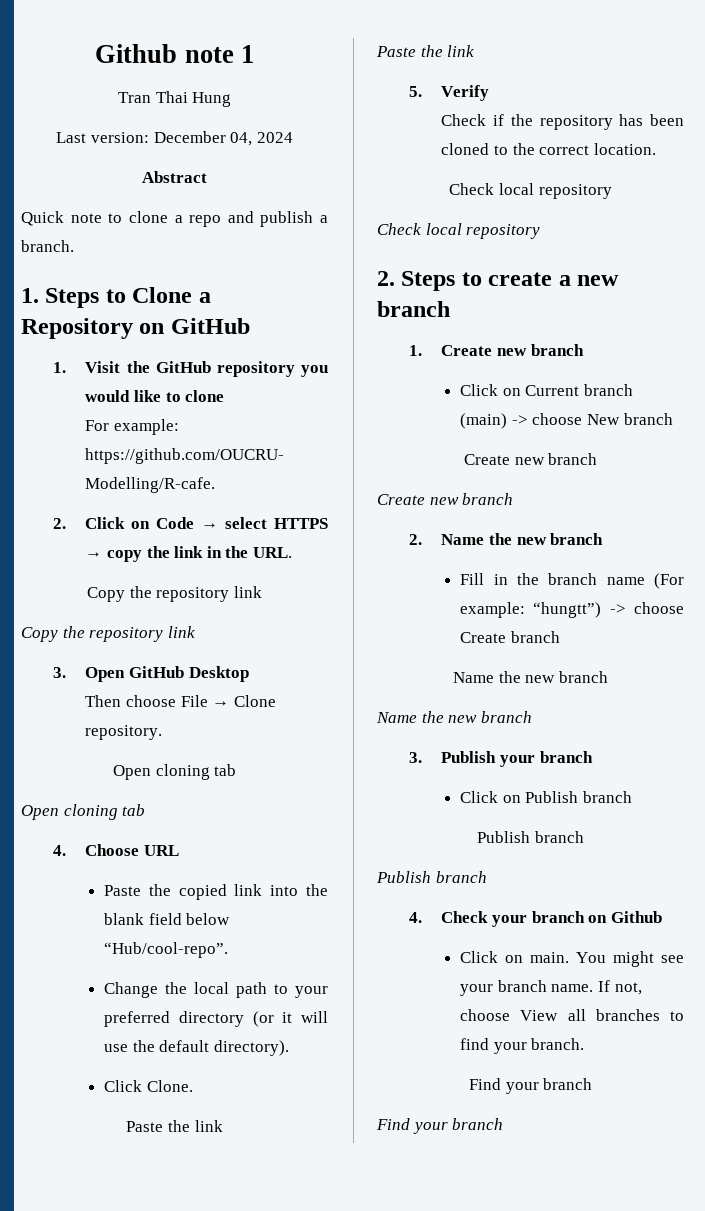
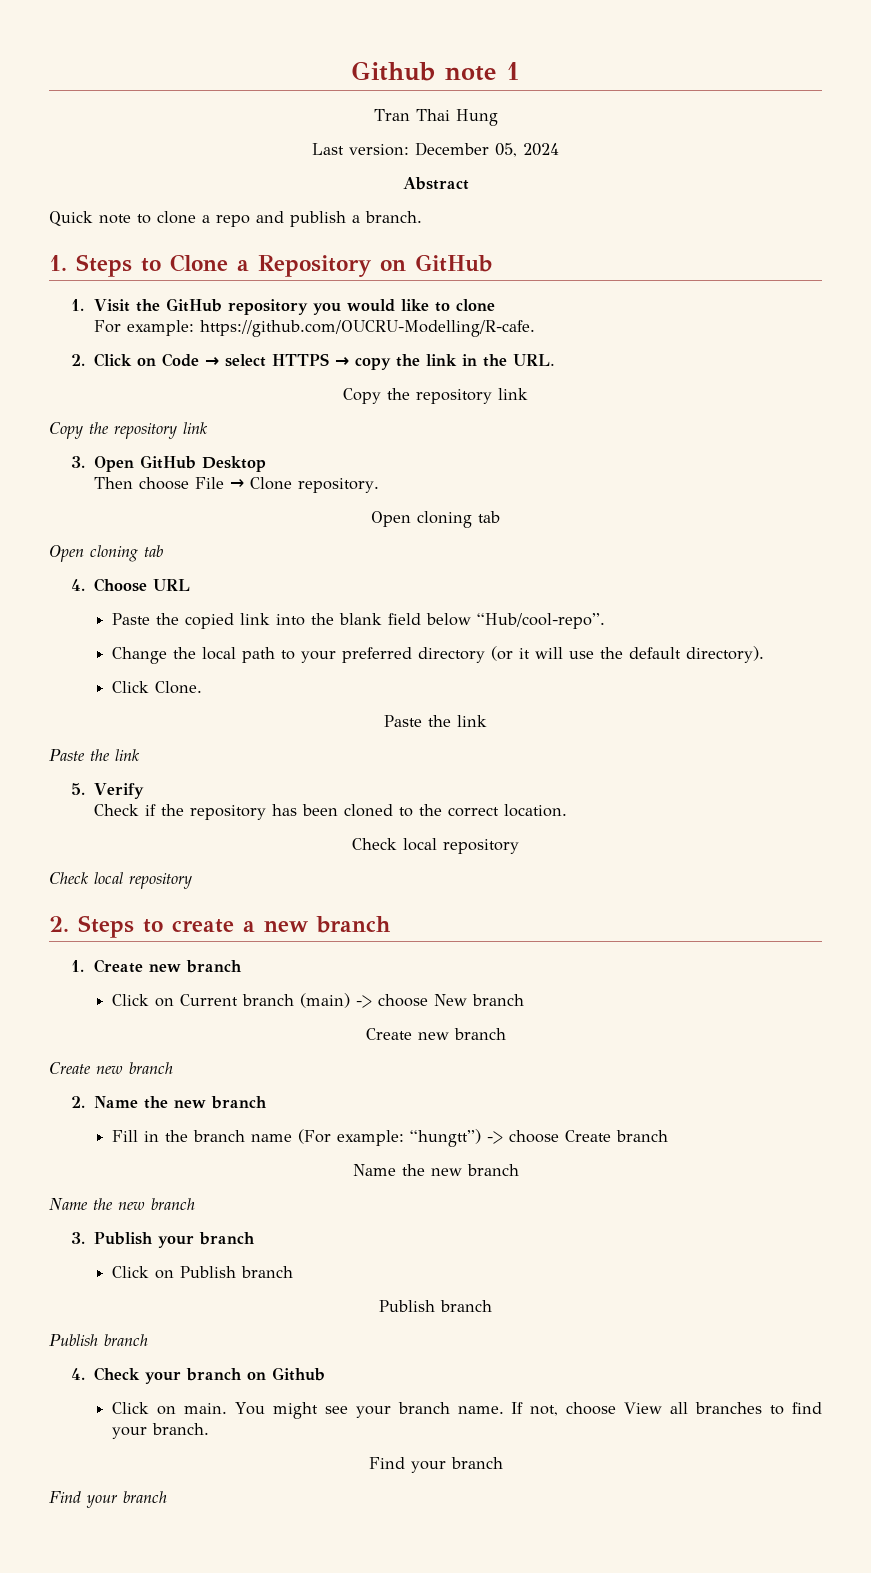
- Last version: December 04, 2024
+ Last version: December 05, 2024

